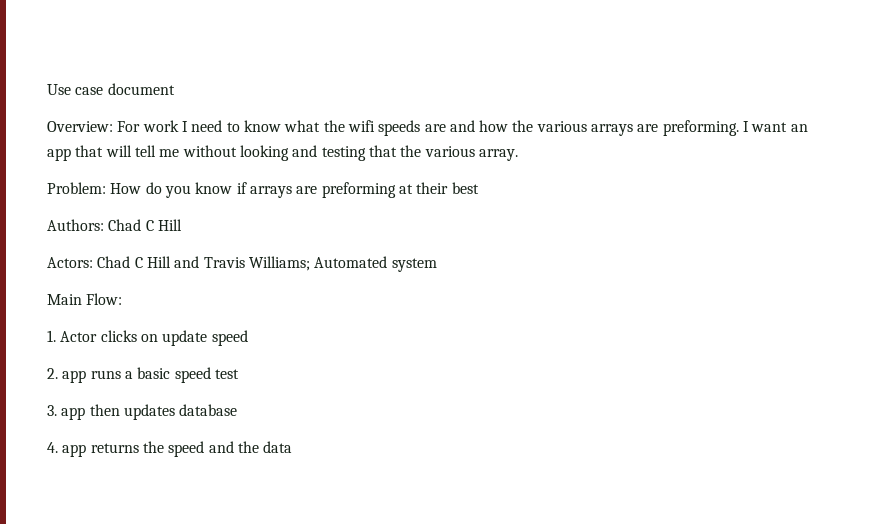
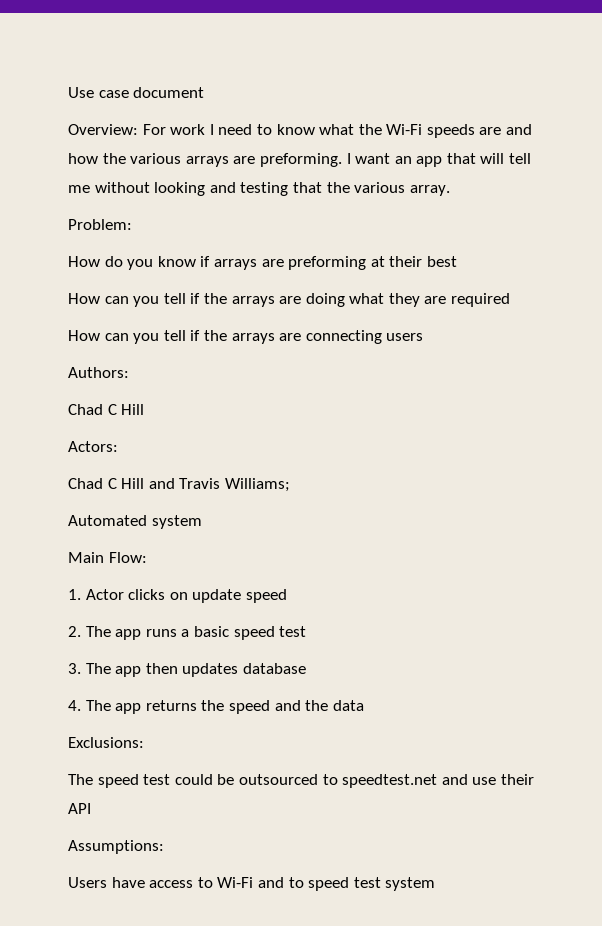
- Overview: For work I need to know what the wifi speeds are and how the various arrays are preforming.
+ Overview: For work I need to know what the Wi-Fi speeds are and how the various arrays are preforming.
- Problem: How do you know if arrays are preforming at their best
+ Problem:
+ How do you know if arrays are preforming at their best
+ How can you tell if the arrays are doing what they are required
+ How can you tell if the arrays are connecting users
- Authors: Chad C Hill
+ Authors:
+ Chad C Hill
- Actors: Chad C Hill and Travis Williams; Automated system
+ Actors:
+ Chad C Hill and Travis Williams;
+ Automated system
- 2. app runs a basic speed test
+ 2. The app runs a basic speed test
- 3. app then updates database
+ 3. The app then updates database
- 4. app returns the speed and the data
+ 4. The app returns the speed and the data
+ Exclusions:
+ The speed test could be outsourced to speedtest.net and use their API
+ Assumptions:
+ Users have access to Wi-Fi and to speed test system

